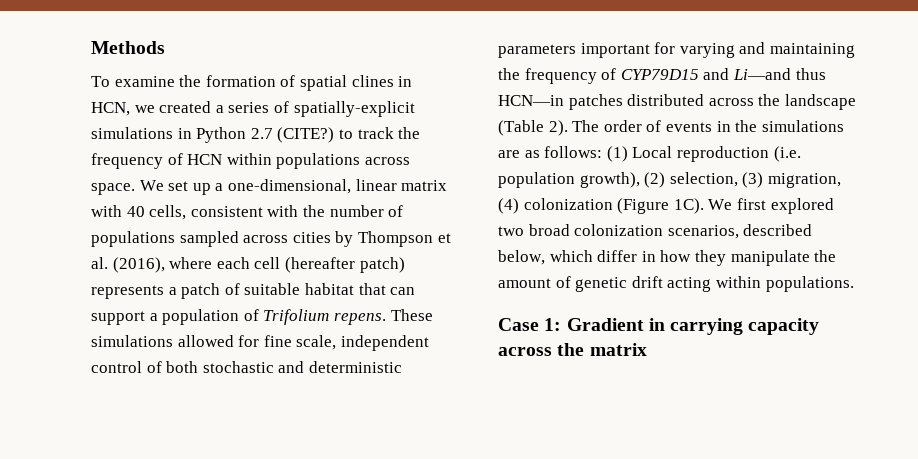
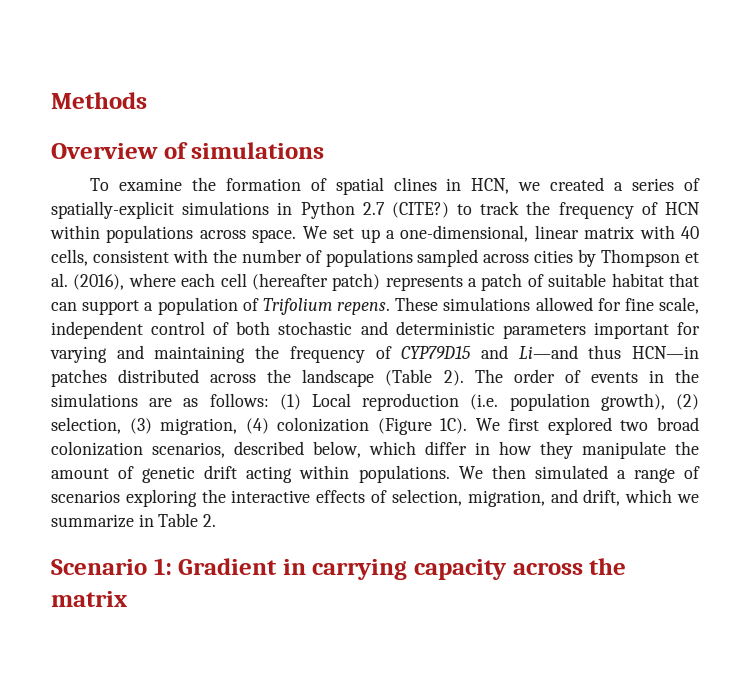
+ Overview of simulations
- We first explored two broad colonization scenarios, described below, which differ in how they manipulate the amount of genetic drift acting within populations.
- Case 1: Gradient in carrying capacity across the matrix
+ We first explored two broad colonization scenarios, described below, which differ in how they manipulate the amount of genetic drift acting within populations. We then simulated a range of scenarios exploring the interactive effects of selection, migration, and drift, which we summarize in Table 2.
+ Scenario 1: Gradient in carrying capacity across the matrix

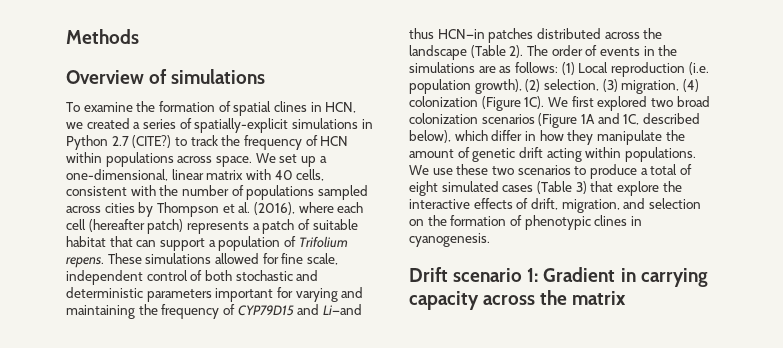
- We first explored two broad colonization scenarios, described below, which differ in how they manipulate the amount of genetic drift acting within populations.
+ We first explored two broad colonization scenarios (Figure 1A and 1C, described below), which differ in how they manipulate the amount of genetic drift acting within populations.
- We then simulated a range of scenarios exploring the interactive effects of selection, migration, and drift, which we summarize in Table 2.
- Scenario 1: Gradient in carrying capacity across the matrix
+ We use these two scenarios to produce a total of eight simulated cases (Table 3) that explore the interactive effects of drift, migration, and selection on the formation of phenotypic clines in cyanogenesis.
+ Drift scenario 1: Gradient in carrying capacity across the matrix

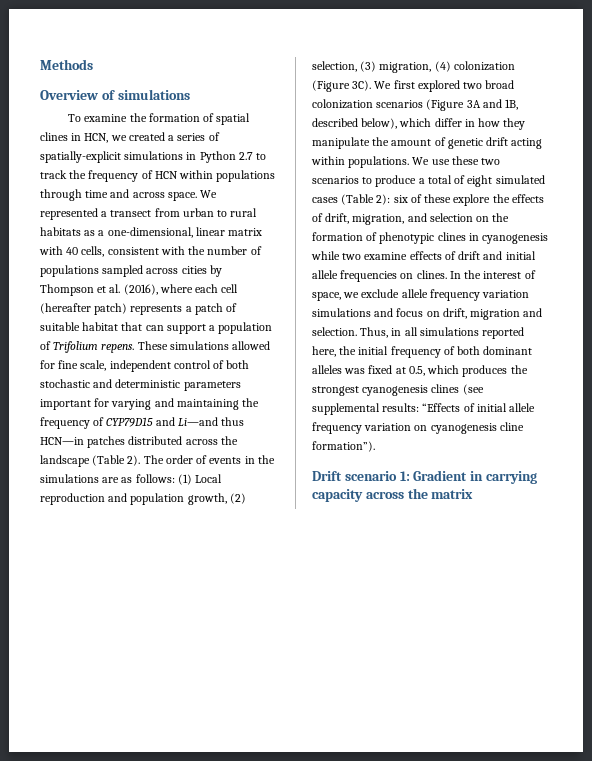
- To examine the formation of spatial clines in HCN, we created a series of spatially-explicit simulations in Python 2.7 (CITE?) to track the frequency of HCN within populations across space. We set up a one-dimensional, linear matrix with 40 cells, consistent with the number of populations sampled across cities by Thompson et al. (2016), where each cell (hereafter patch) represents a patch of suitable habitat that can support a population of Trifolium repens.
+ To examine the formation of spatial clines in HCN, we created a series of spatially-explicit simulations in Python 2.7 to track the frequency of HCN within populations through time and across space. We represented a transect from urban to rural habitats as a one-dimensional, linear matrix with 40 cells, consistent with the number of populations sampled across cities by Thompson et al. (2016), where each cell (hereafter patch) represents a patch of suitable habitat that can support a population of Trifolium repens.
- The order of events in the simulations are as follows: (1) Local reproduction (i.e. population growth), (2) selection, (3) migration, (4) colonization (Figure 1C).
+ The order of events in the simulations are as follows: (1) Local reproduction and population growth, (2) selection, (3) migration, (4) colonization (Figure 3C).
- We first explored two broad colonization scenarios (Figure 1A and 1C, described below), which differ in how they manipulate the amount of genetic drift acting within populations.
+ We first explored two broad colonization scenarios (Figure 3A and 1B, described below), which differ in how they manipulate the amount of genetic drift acting within populations.
- We use these two scenarios to produce a total of eight simulated cases (Table 3) that explore the interactive effects of drift, migration, and selection on the formation of phenotypic clines in cyanogenesis.
+ We use these two scenarios to produce a total of eight simulated cases (Table 2): six of these explore the effects of drift, migration, and selection on the formation of phenotypic clines in cyanogenesis while two examine effects of drift and initial allele frequencies on clines. In the interest of space, we exclude allele frequency variation simulations and focus on drift, migration and selection. Thus, in all simulations reported here, the initial frequency of both dominant alleles was fixed at 0.5, which produces the strongest cyanogenesis clines (see supplemental results: “Effects of initial allele frequency variation on cyanogenesis cline formation”).

